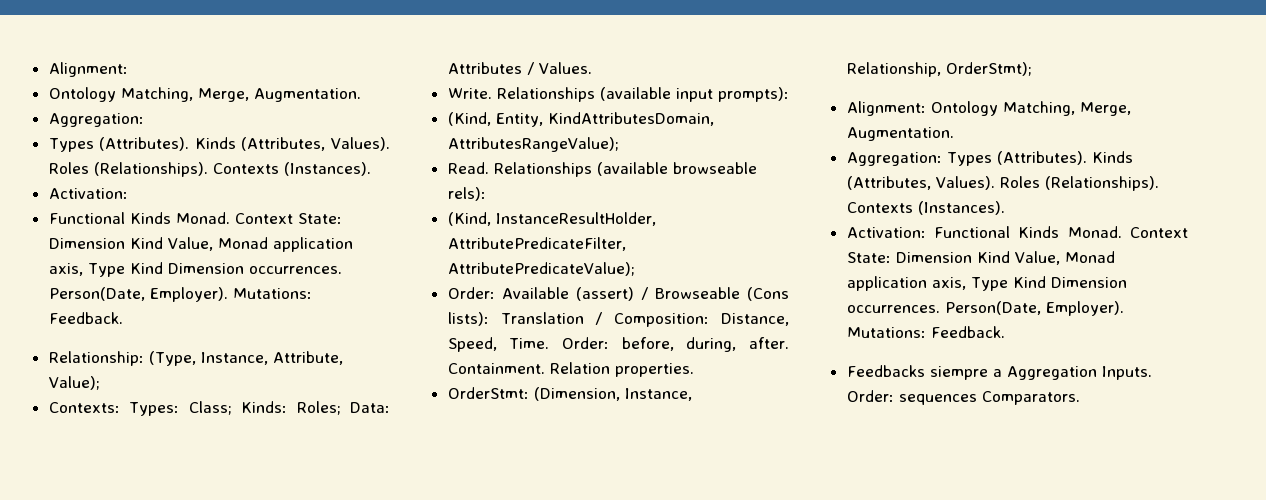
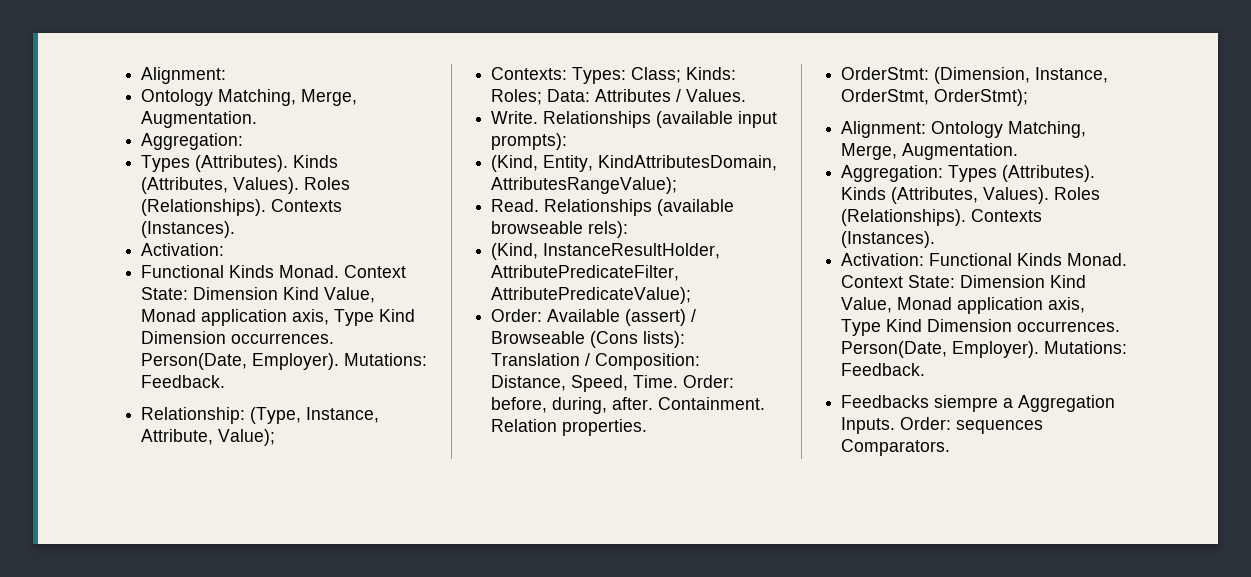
- OrderStmt: (Dimension, Instance, Relationship, OrderStmt);
+ OrderStmt: (Dimension, Instance, OrderStmt, OrderStmt);

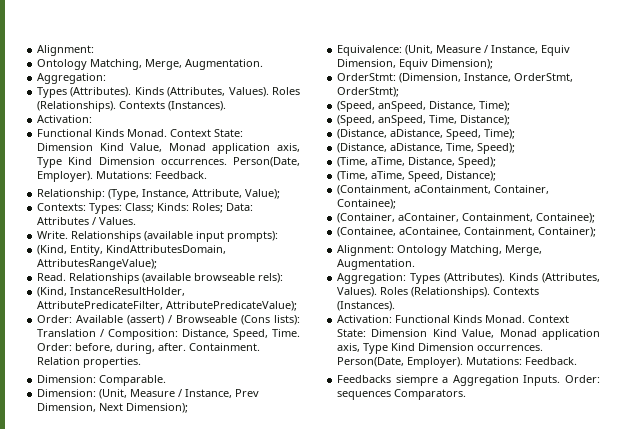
+ Dimension: Comparable.
+ Dimension: (Unit, Measure / Instance, Prev Dimension, Next Dimension);
+ Equivalence: (Unit, Measure / Instance, Equiv Dimension, Equiv Dimension);
+ (Speed, anSpeed, Distance, Time);
+ (Speed, anSpeed, Time, Distance);
+ (Distance, aDistance, Speed, Time);
+ (Distance, aDistance, Time, Speed);
+ (Time, aTime, Distance, Speed);
+ (Time, aTime, Speed, Distance);
+ (Containment, aContainment, Container, Containee);
+ (Container, aContainer, Containment, Containee);
+ (Containee, aContainee, Containment, Container);

